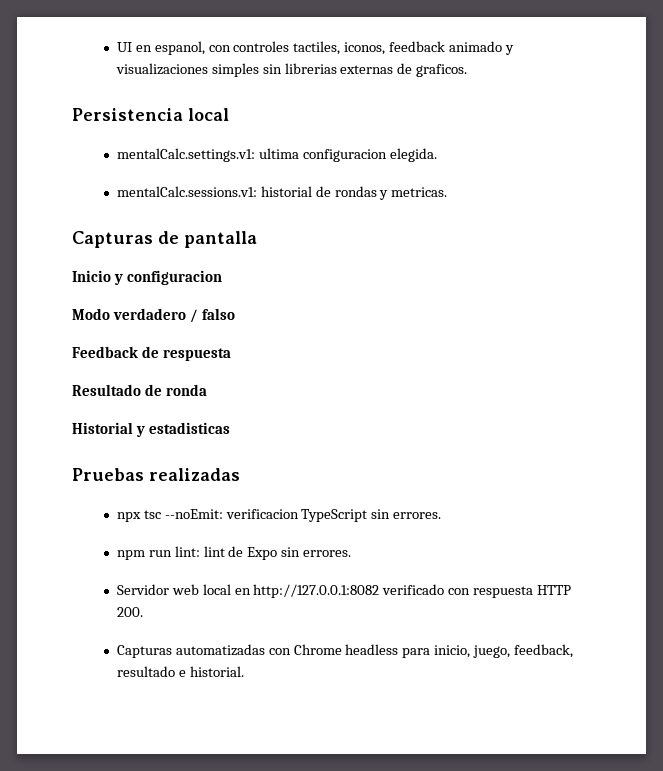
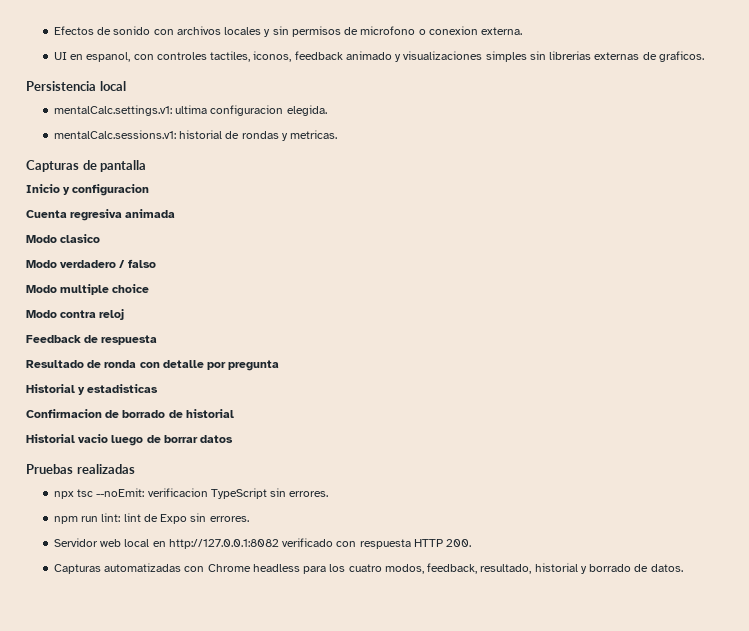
+ Efectos de sonido con archivos locales y sin permisos de microfono o conexion externa.
+ Cuenta regresiva animada
+ Modo clasico
+ Modo multiple choice
+ Modo contra reloj
- Resultado de ronda
+ Resultado de ronda con detalle por pregunta
+ Confirmacion de borrado de historial
+ Historial vacio luego de borrar datos
- Capturas automatizadas con Chrome headless para inicio, juego, feedback, resultado e historial.
+ Capturas automatizadas con Chrome headless para los cuatro modos, feedback, resultado, historial y borrado de datos.

